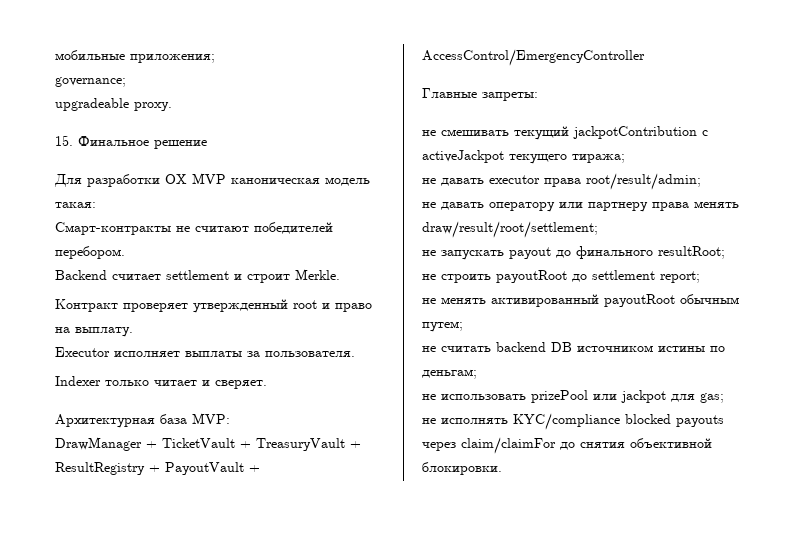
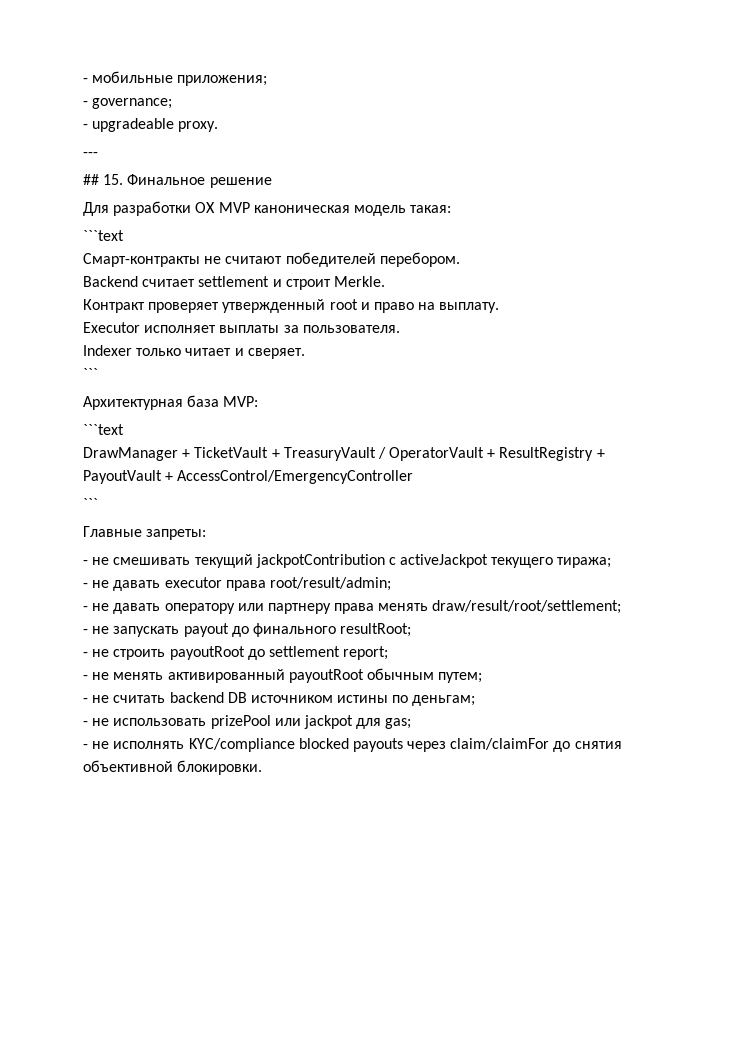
- мобильные приложения;
+ - мобильные приложения;
- governance;
+ - governance;
- upgradeable proxy.
+ - upgradeable proxy.
- 15. Финальное решение
+ ---
+ ## 15. Финальное решение
  Для разработки OX MVP каноническая модель такая:
+ ```text
  Indexer только читает и сверяет.
+ ```
  Архитектурная база MVP:
+ ```text
- DrawManager + TicketVault + TreasuryVault + ResultRegistry + PayoutVault + AccessControl/EmergencyController
+ DrawManager + TicketVault + TreasuryVault / OperatorVault + ResultRegistry + PayoutVault + AccessControl/EmergencyController
+ ```
- не смешивать текущий jackpotContribution с activeJackpot текущего тиража;
+ - не смешивать текущий jackpotContribution с activeJackpot текущего тиража;
- не давать executor права root/result/admin;
+ - не давать executor права root/result/admin;
- не давать оператору или партнеру права менять draw/result/root/settlement;
+ - не давать оператору или партнеру права менять draw/result/root/settlement;
- не запускать payout до финального resultRoot;
+ - не запускать payout до финального resultRoot;
- не строить payoutRoot до settlement report;
+ - не строить payoutRoot до settlement report;
- не менять активированный payoutRoot обычным путем;
+ - не менять активированный payoutRoot обычным путем;
- не считать backend DB источником истины по деньгам;
+ - не считать backend DB источником истины по деньгам;
- не использовать prizePool или jackpot для gas;
+ - не использовать prizePool или jackpot для gas;
- не исполнять KYC/compliance blocked payouts через claim/claimFor до снятия объективной блокировки.
+ - не исполнять KYC/compliance blocked payouts через claim/claimFor до снятия объективной блокировки.

